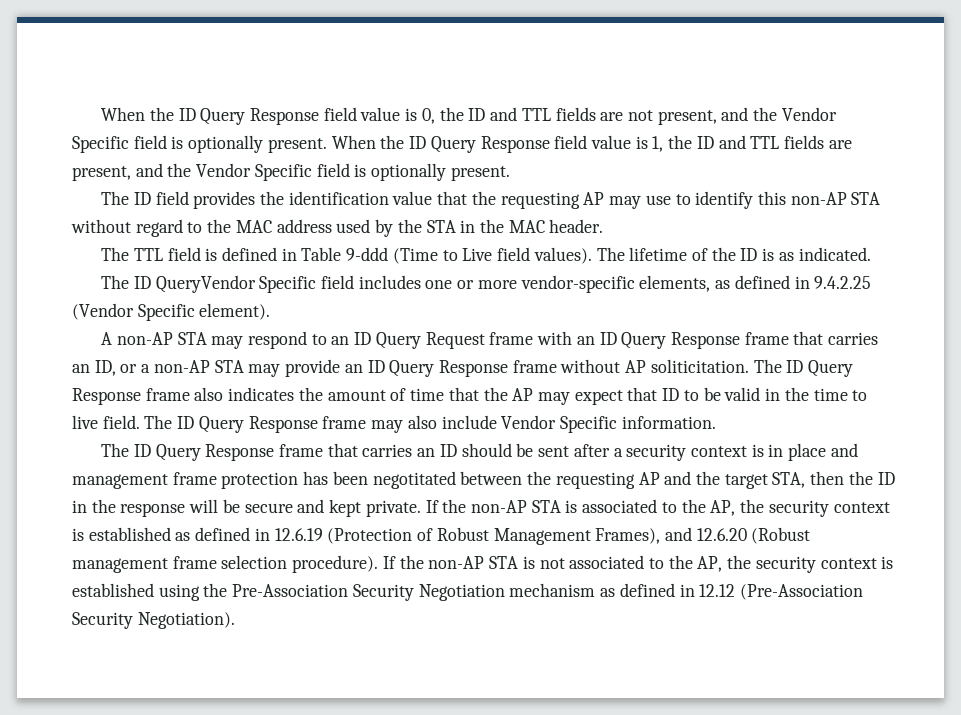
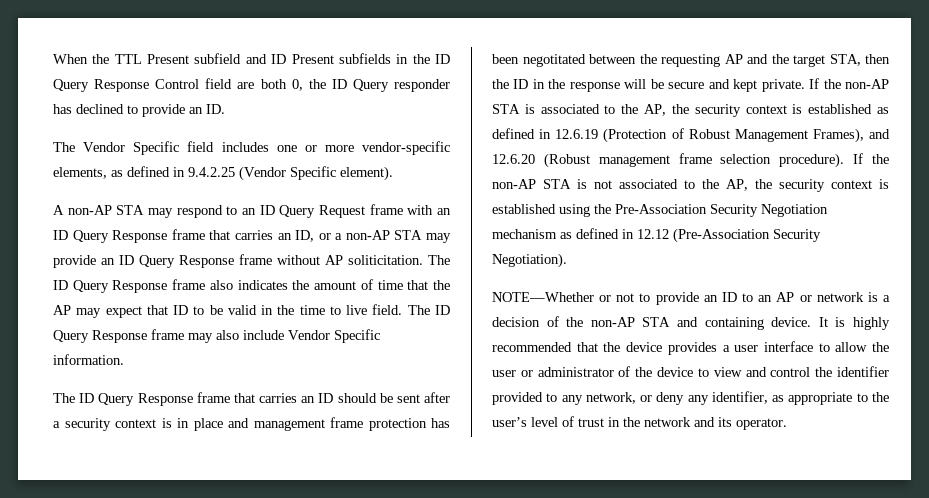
- When the ID Query Response field value is 0, the ID and TTL fields are not present, and the Vendor Specific field is optionally present. When the ID Query Response field value is 1, the ID and TTL fields are present, and the Vendor Specific field is optionally present.
- The ID field provides the identification value that the requesting AP may use to identify this non-AP STA without regard to the MAC address used by the STA in the MAC header.
- The TTL field is defined in Table 9-ddd (Time to Live field values). The lifetime of the ID is as indicated.
- The ID QueryVendor Specific field includes one or more vendor-specific elements, as defined in 9.4.2.25 (Vendor Specific element).
+ When the TTL Present subfield and ID Present subfields in the ID Query Response Control field are both 0, the ID Query responder has declined to provide an ID.
+ The Vendor Specific field includes one or more vendor-specific elements, as defined in 9.4.2.25 (Vendor Specific element).
+ NOTE—Whether or not to provide an ID to an AP or network is a decision of the non-AP STA and containing device. It is highly recommended that the device provides a user interface to allow the user or administrator of the device to view and control the identifier provided to any network, or deny any identifier, as appropriate to the user’s level of trust in the network and its operator.

